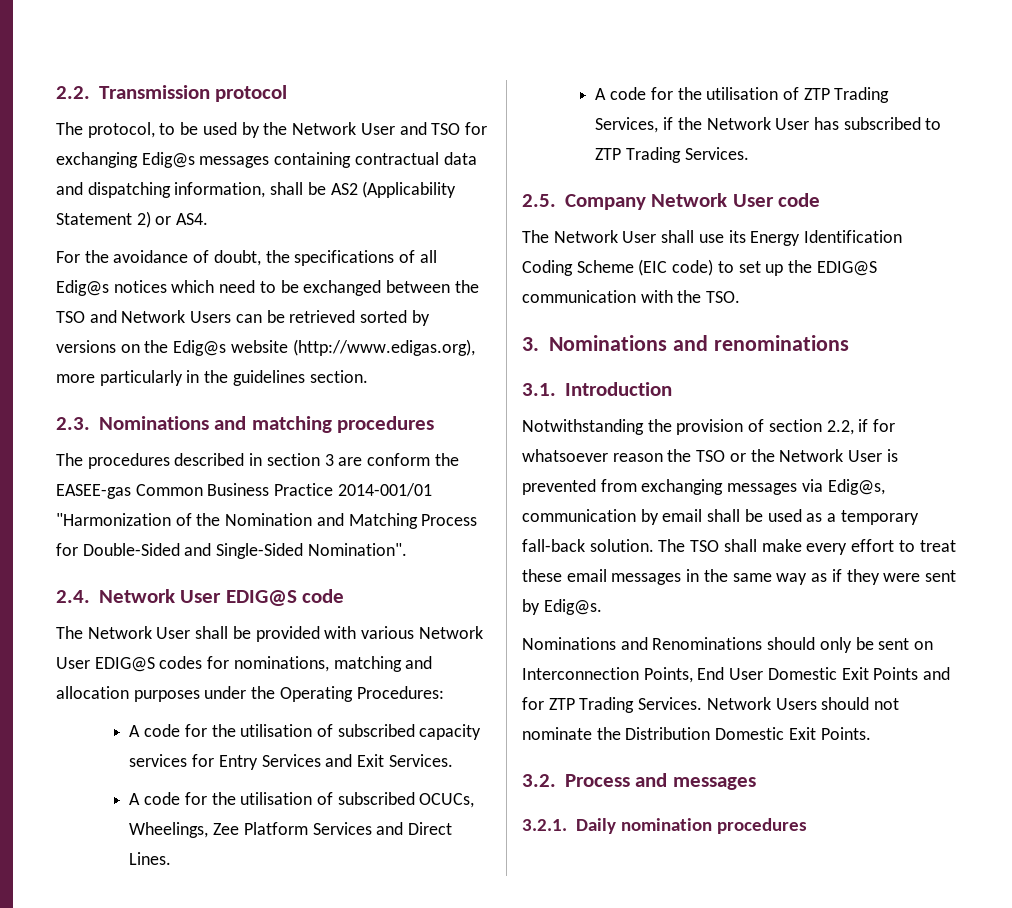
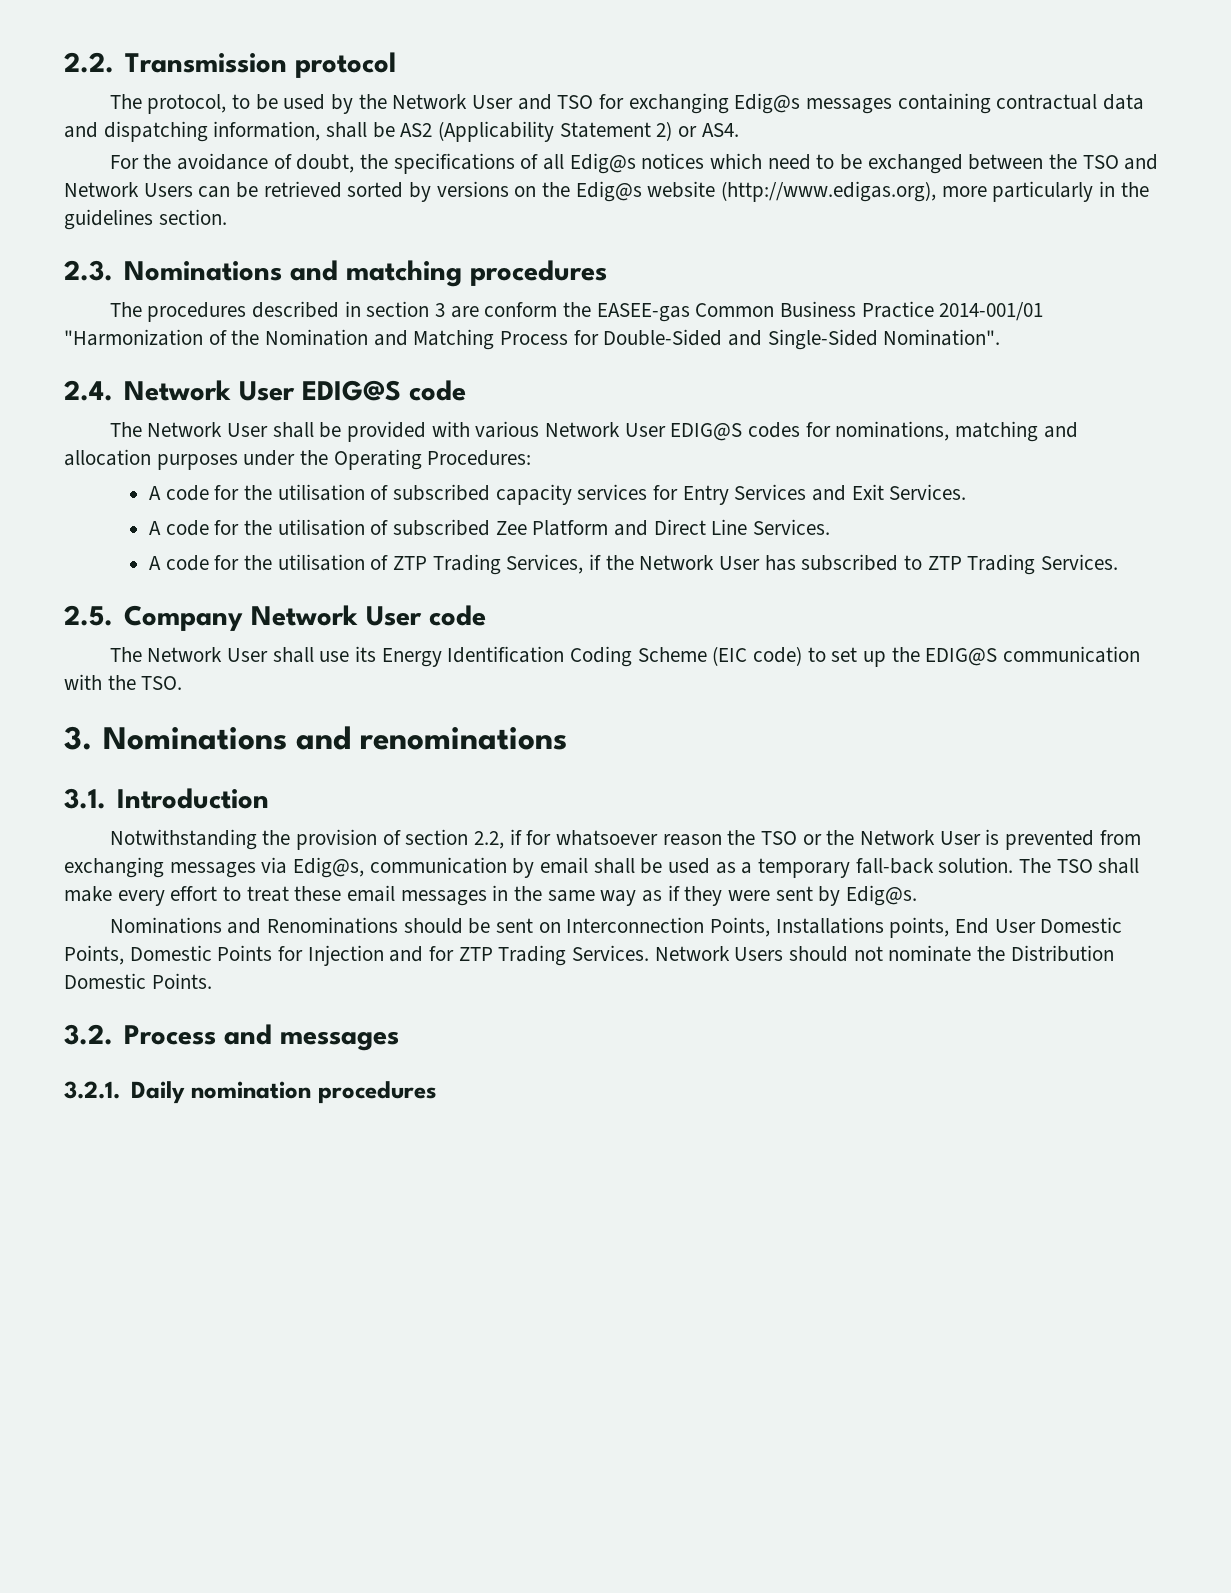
- A code for the utilisation of subscribed OCUCs, Wheelings, Zee Platform Services and Direct Lines.
+ A code for the utilisation of subscribed Zee Platform and Direct Line Services.
- Nominations and Renominations should only be sent on Interconnection Points, End User Domestic Exit Points and for ZTP Trading Services.
+ Nominations and Renominations should be sent on Interconnection Points, Installations points, End User Domestic Points, Domestic Points for Injection and for ZTP Trading Services.
- Network Users should not nominate the Distribution Domestic Exit Points.
+ Network Users should not nominate the Distribution Domestic Points.

